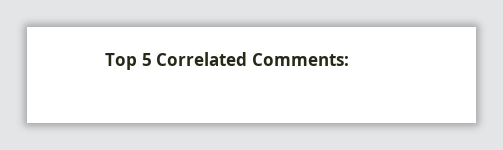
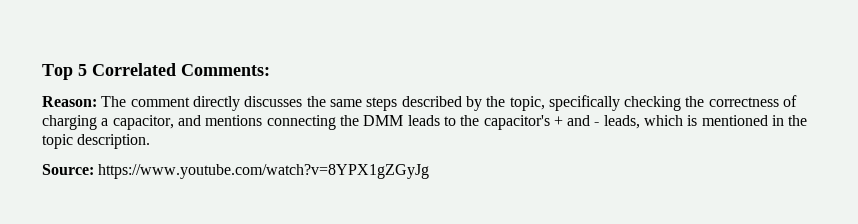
+ Reason: The comment directly discusses the same steps described by the topic, specifically checking the correctness of charging a capacitor, and mentions connecting the DMM leads to the capacitor's + and - leads, which is mentioned in the topic description.
+ Source: https://www.youtube.com/watch?v=8YPX1gZGyJg

